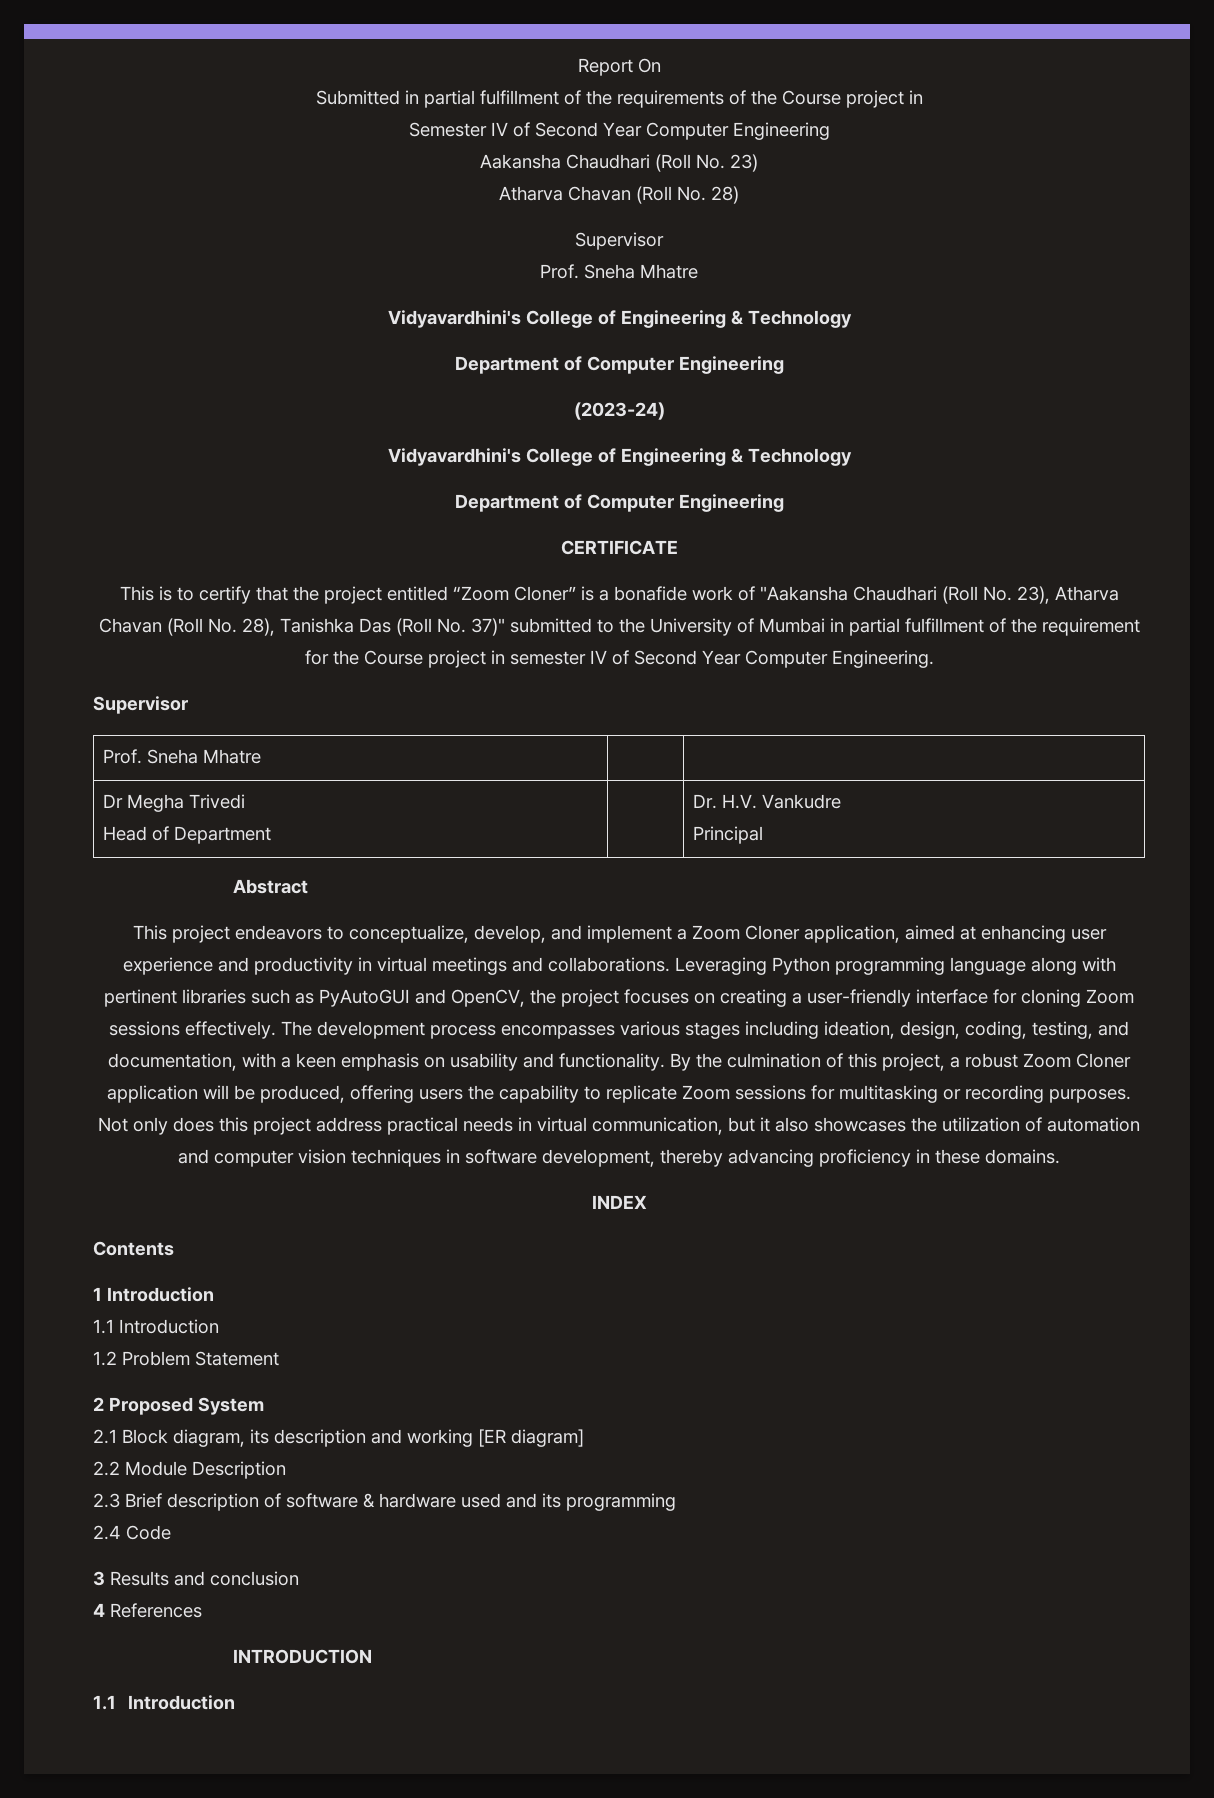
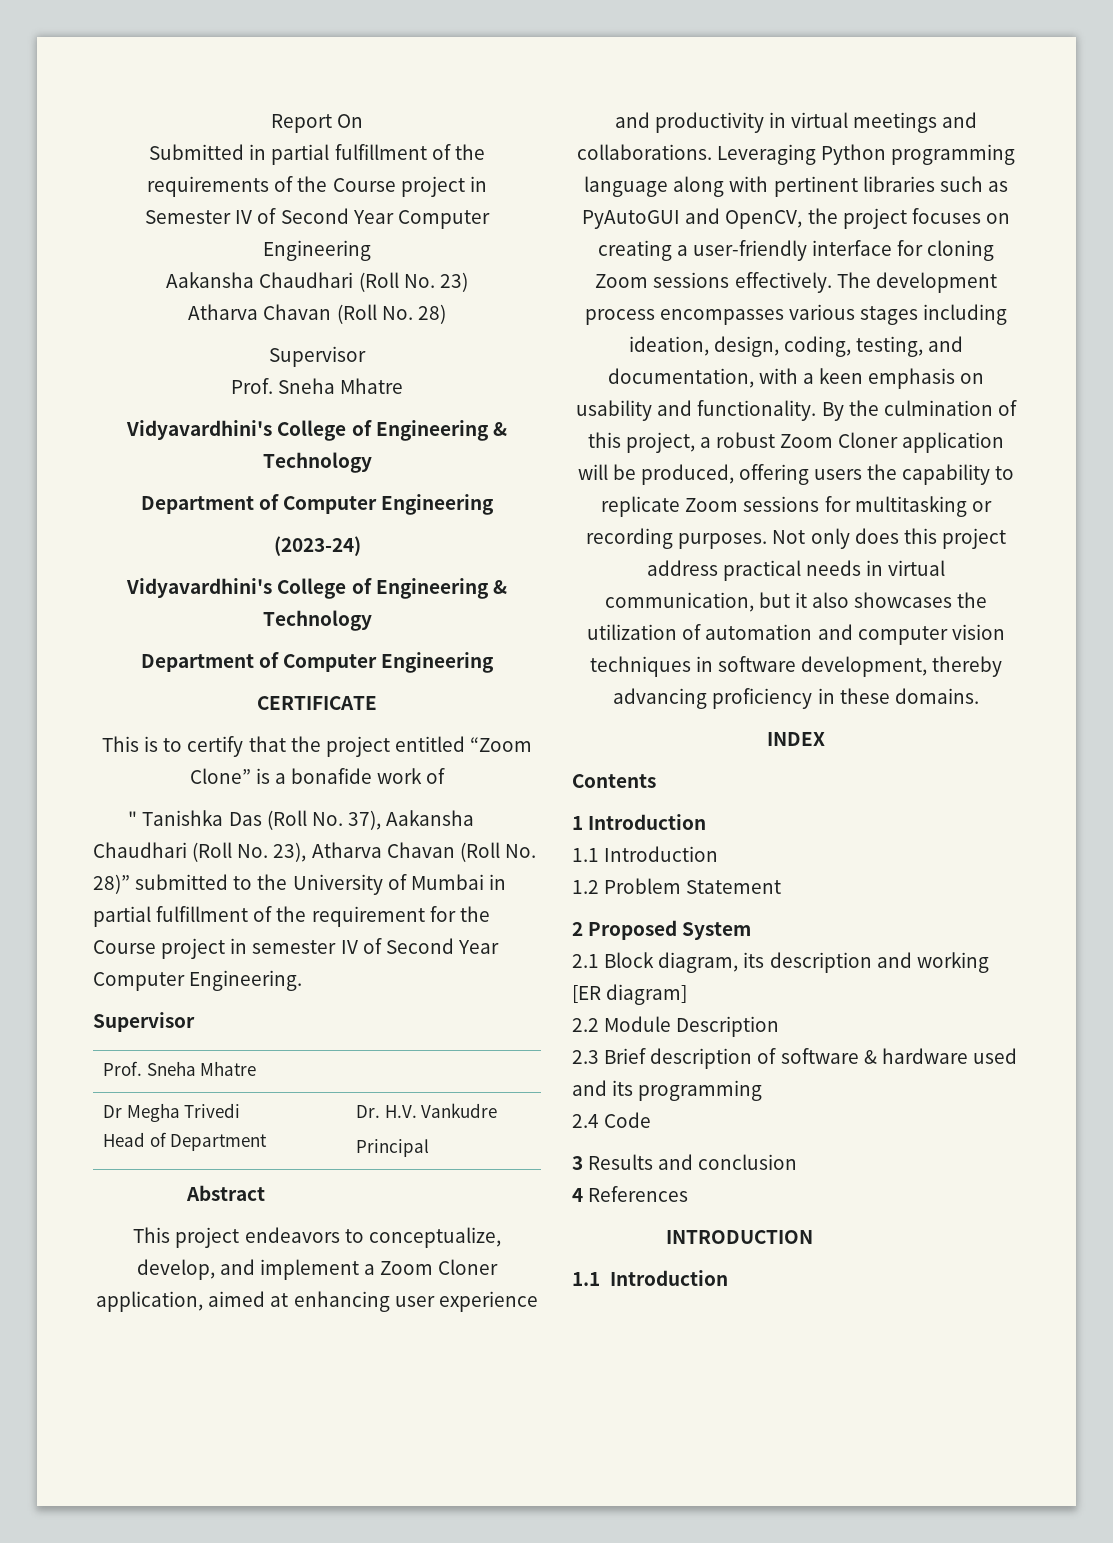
- This is to certify that the project entitled “Zoom Cloner” is a bonafide work of "Aakansha Chaudhari (Roll No. 23), Atharva Chavan (Roll No. 28), Tanishka Das (Roll No. 37)" submitted to the University of Mumbai in partial fulfillment of the requirement for the Course project in semester IV of Second Year Computer Engineering.
+ This is to certify that the project entitled “Zoom Clone” is a bonafide work of
+ " Tanishka Das (Roll No. 37), Aakansha Chaudhari (Roll No. 23), Atharva Chavan (Roll No. 28)” submitted to the University of Mumbai in partial fulfillment of the requirement for the Course project in semester IV of Second Year Computer Engineering.

